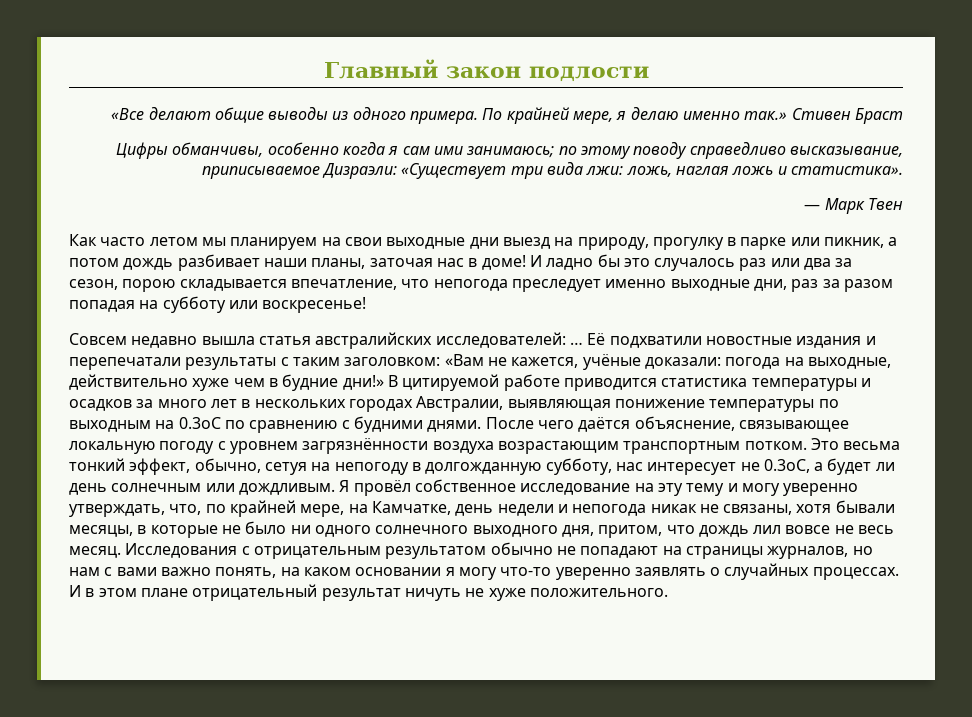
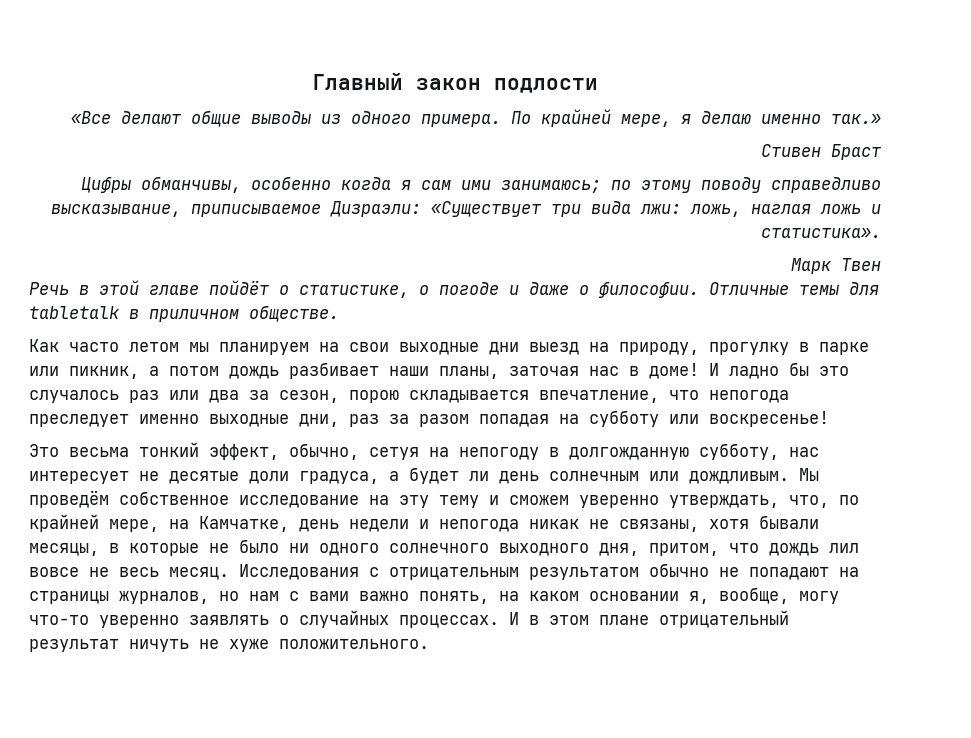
- По крайней мере, я делаю именно так.» Стивен Браст
+ По крайней мере, я делаю именно так.»
+ Стивен Браст
- — Марк Твен
+ Марк Твен
+ Речь в этой главе пойдёт о статистике, о погоде и даже о философии. Отличные темы для tabletalk в приличном обществе.
- Совсем недавно вышла статья австралийских исследователей: … Её подхватили новостные издания и перепечатали результаты с таким заголовком: «Вам не кажется, учёные доказали: погода на выходные, действительно хуже чем в будние дни!» В цитируемой работе приводится статистика температуры и осадков за много лет в нескольких городах Австралии, выявляющая понижение температуры по выходным на 0.3оС по сравнению с будними днями. После чего даётся объяснение, связывающее локальную погоду с уровнем загрязнённости воздуха возрастающим транспортным потком. Это весьма тонкий эффект, обычно, сетуя на непогоду в долгожданную субботу, нас интересует не 0.3оС, а будет ли день солнечным или дождливым.
+ Это весьма тонкий эффект, обычно, сетуя на непогоду в долгожданную субботу, нас интересует не десятые доли градуса, а будет ли день солнечным или дождливым.
- Я провёл собственное исследование на эту тему и могу уверенно утверждать, что, по крайней мере, на Камчатке, день недели и непогода никак не связаны, хотя бывали месяцы, в которые не было ни одного солнечного выходного дня, притом, что дождь лил вовсе не весь месяц.
+ Мы проведём собственное исследование на эту тему и сможем уверенно утверждать, что, по крайней мере, на Камчатке, день недели и непогода никак не связаны, хотя бывали месяцы, в которые не было ни одного солнечного выходного дня, притом, что дождь лил вовсе не весь месяц.
- Исследования с отрицательным результатом обычно не попадают на страницы журналов, но нам с вами важно понять, на каком основании я могу что-то уверенно заявлять о случайных процессах.
+ Исследования с отрицательным результатом обычно не попадают на страницы журналов, но нам с вами важно понять, на каком основании я, вообще, могу что-то уверенно заявлять о случайных процессах.

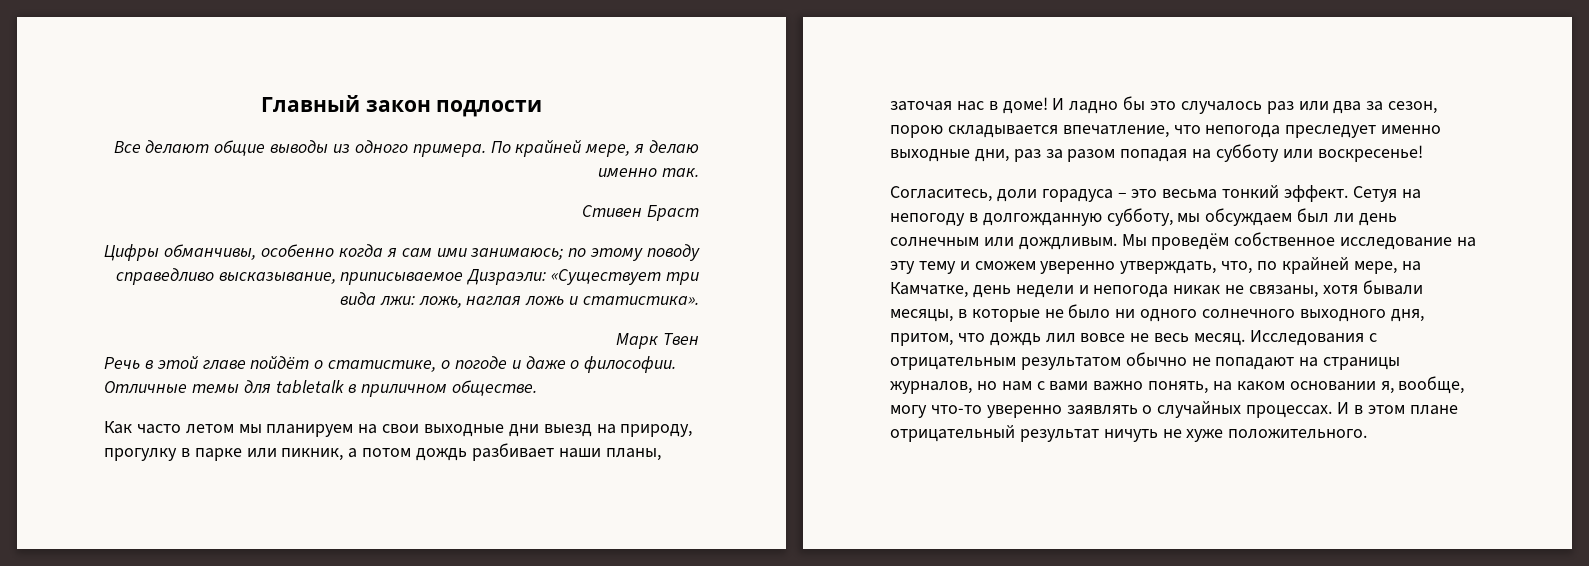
- «Все делают общие выводы из одного примера.
+ Все делают общие выводы из одного примера.
- По крайней мере, я делаю именно так.»
+ По крайней мере, я делаю именно так.
- Это весьма тонкий эффект, обычно, сетуя на непогоду в долгожданную субботу, нас интересует не десятые доли градуса, а будет ли день солнечным или дождливым.
+ Согласитесь, доли горадуса – это весьма тонкий эффект. Сетуя на непогоду в долгожданную субботу, мы обсуждаем был ли день солнечным или дождливым.

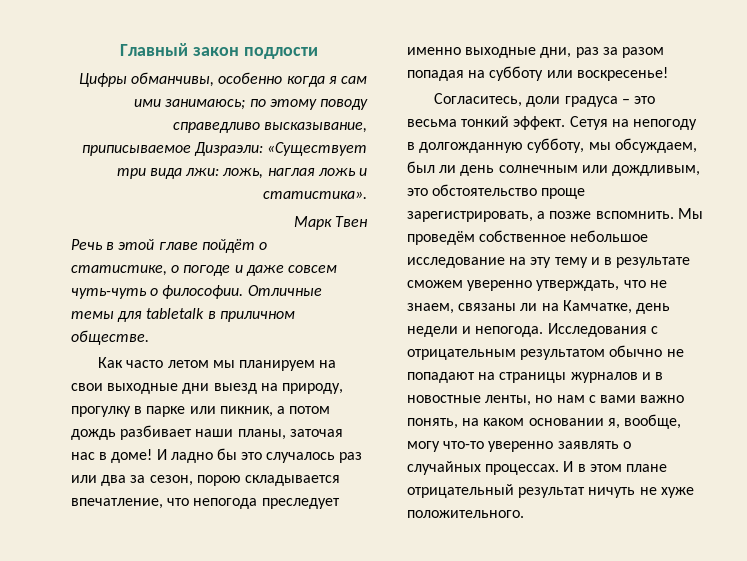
- Все делают общие выводы из одного примера. По крайней мере, я делаю именно так.
- Стивен Браст
- Речь в этой главе пойдёт о статистике, о погоде и даже о философии.
+ Речь в этой главе пойдёт о статистике, о погоде и даже совсем чуть-чуть о философии.
- Согласитесь, доли горадуса – это весьма тонкий эффект.
+ Согласитесь, доли градуса – это весьма тонкий эффект.
- Сетуя на непогоду в долгожданную субботу, мы обсуждаем был ли день солнечным или дождливым.
+ Сетуя на непогоду в долгожданную субботу, мы обсуждаем, был ли день солнечным или дождливым, это обстоятельство проще зарегистрировать, а позже вспомнить.
- Мы проведём собственное исследование на эту тему и сможем уверенно утверждать, что, по крайней мере, на Камчатке, день недели и непогода никак не связаны, хотя бывали месяцы, в которые не было ни одного солнечного выходного дня, притом, что дождь лил вовсе не весь месяц.
+ Мы проведём собственное небольшое исследование на эту тему и в результате сможем уверенно утверждать, что не знаем, связаны ли на Камчатке, день недели и непогода.
- Исследования с отрицательным результатом обычно не попадают на страницы журналов, но нам с вами важно понять, на каком основании я, вообще, могу что-то уверенно заявлять о случайных процессах.
+ Исследования с отрицательным результатом обычно не попадают на страницы журналов и в новостные ленты, но нам с вами важно понять, на каком основании я, вообще, могу что-то уверенно заявлять о случайных процессах.

